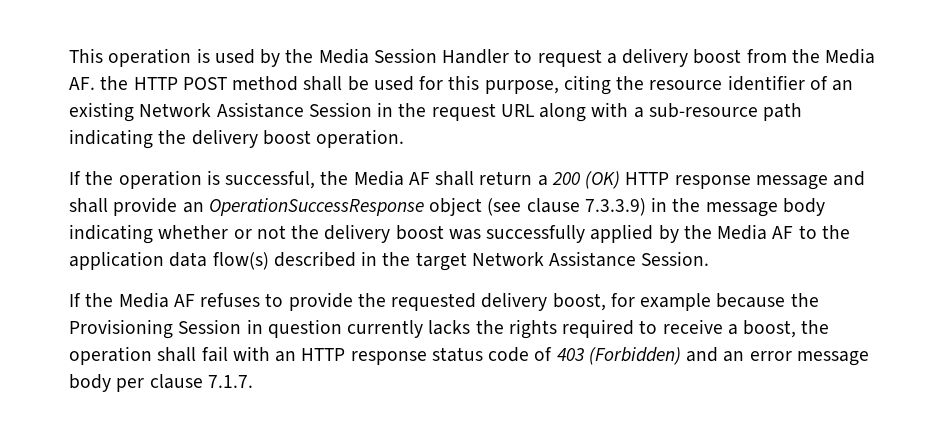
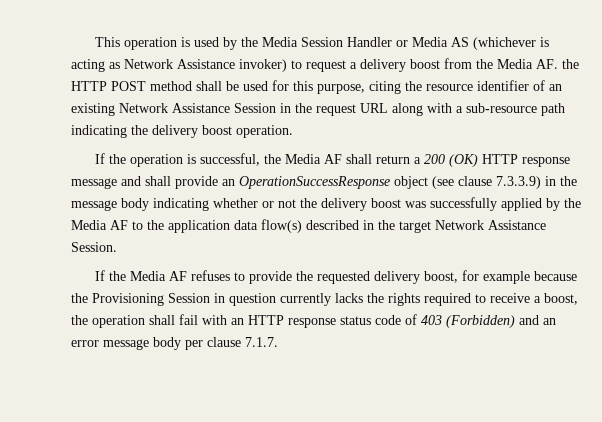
- This operation is used by the Media Session Handler to request a delivery boost from the Media AF. the HTTP POST method shall be used for this purpose, citing the resource identifier of an existing Network Assistance Session in the request URL along with a sub-resource path indicating the delivery boost operation.
+ This operation is used by the Media Session Handler or Media AS (whichever is acting as Network Assistance invoker) to request a delivery boost from the Media AF. the HTTP POST method shall be used for this purpose, citing the resource identifier of an existing Network Assistance Session in the request URL along with a sub-resource path indicating the delivery boost operation.

